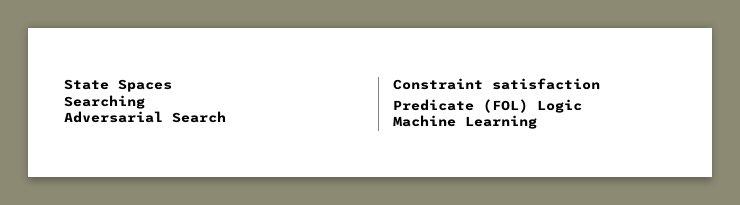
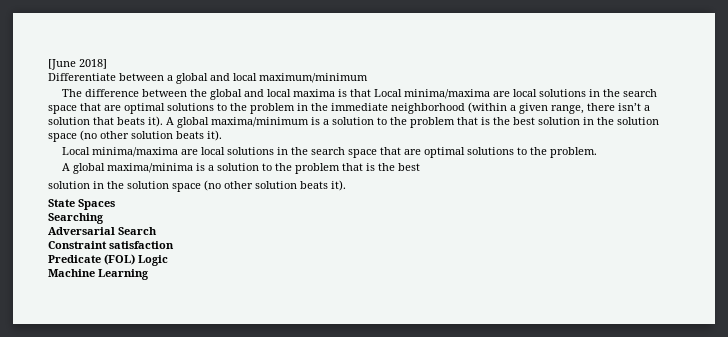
+ [June 2018]
+ Differentiate between a global and local maximum/minimum
+ The difference between the global and local maxima is that Local minima/maxima are local solutions in the search space that are optimal solutions to the problem in the immediate neighborhood (within a given range, there isn’t a solution that beats it). A global maxima/minimum is a solution to the problem that is the best solution in the solution space (no other solution beats it).
+ Local minima/maxima are local solutions in the search space that are optimal solutions to the problem.
+ A global maxima/minima is a solution to the problem that is the best
+ solution in the solution space (no other solution beats it).

